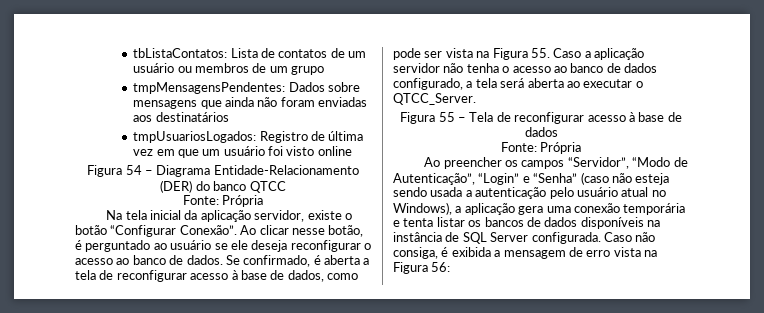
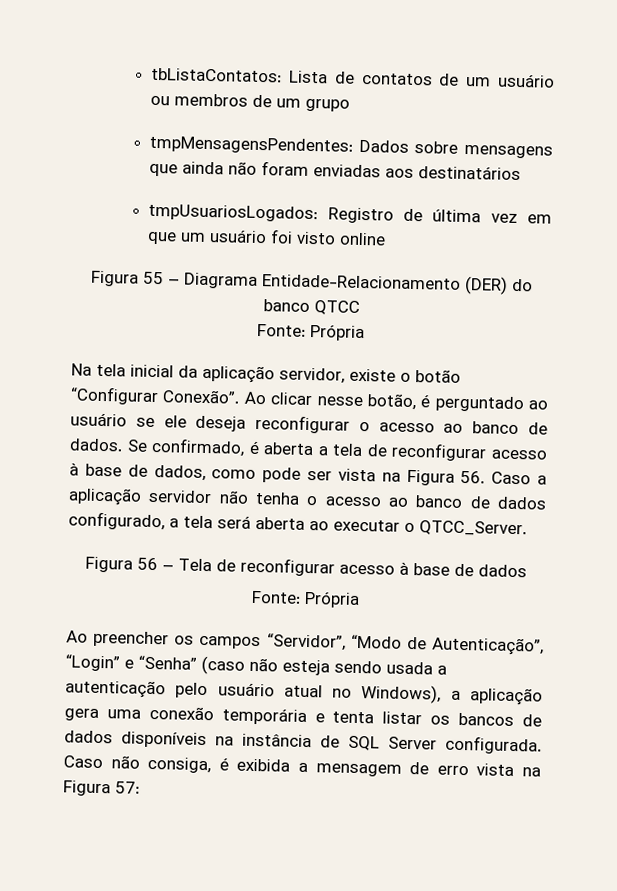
- Figura 54 – Diagrama Entidade-Relacionamento (DER) do banco QTCC
+ Figura 55 – Diagrama Entidade-Relacionamento (DER) do banco QTCC
- Se confirmado, é aberta a tela de reconfigurar acesso à base de dados, como pode ser vista na Figura 55. Caso a aplicação servidor não tenha o acesso ao banco de dados configurado, a tela será aberta ao executar o QTCC_Server.
+ Se confirmado, é aberta a tela de reconfigurar acesso à base de dados, como pode ser vista na Figura 56. Caso a aplicação servidor não tenha o acesso ao banco de dados configurado, a tela será aberta ao executar o QTCC_Server.
- Figura 55 – Tela de reconfigurar acesso à base de dados
+ Figura 56 – Tela de reconfigurar acesso à base de dados
- Caso não consiga, é exibida a mensagem de erro vista na Figura 56:
+ Caso não consiga, é exibida a mensagem de erro vista na Figura 57:

